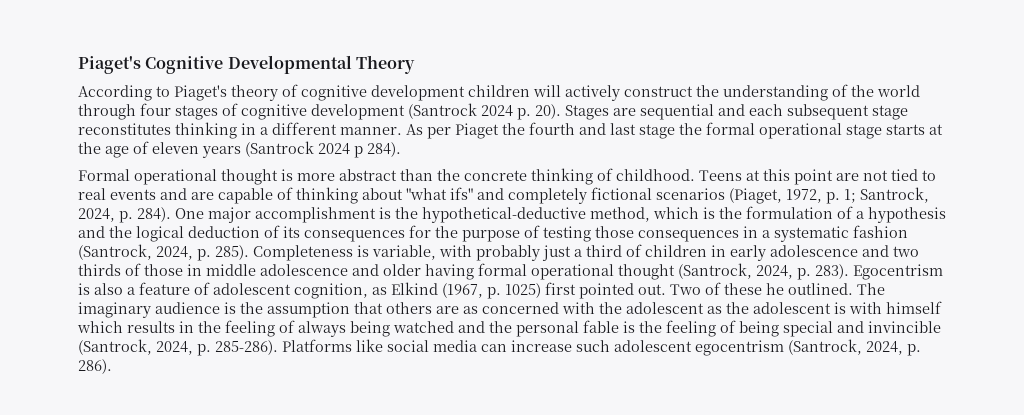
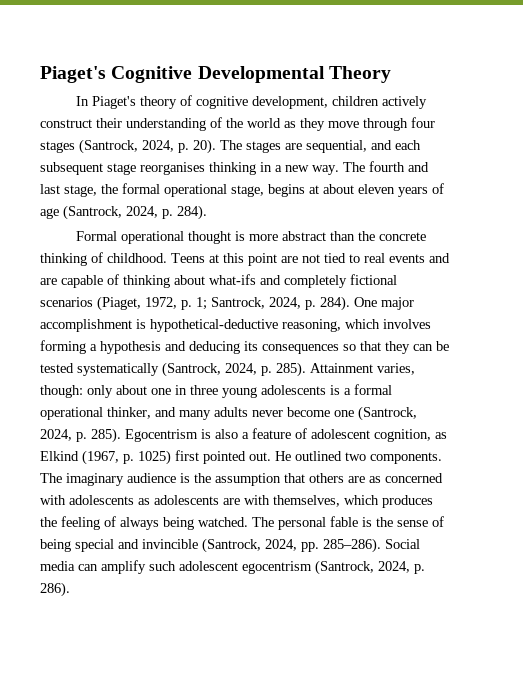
- According to Piaget's theory of cognitive development children will actively construct the understanding of the world through four stages of cognitive development (Santrock 2024 p. 20). Stages are sequential and each subsequent stage reconstitutes thinking in a different manner. As per Piaget the fourth and last stage the formal operational stage starts at the age of eleven years (Santrock 2024 p 284).
+ In Piaget's theory of cognitive development, children actively construct their understanding of the world as they move through four stages (Santrock, 2024, p. 20). The stages are sequential, and each subsequent stage reorganises thinking in a new way. The fourth and last stage, the formal operational stage, begins at about eleven years of age (Santrock, 2024, p. 284).
- Teens at this point are not tied to real events and are capable of thinking about "what ifs" and completely fictional scenarios (Piaget, 1972, p. 1; Santrock, 2024, p. 284).
+ Teens at this point are not tied to real events and are capable of thinking about what-ifs and completely fictional scenarios (Piaget, 1972, p. 1; Santrock, 2024, p. 284).
- One major accomplishment is the hypothetical-deductive method, which is the formulation of a hypothesis and the logical deduction of its consequences for the purpose of testing those consequences in a systematic fashion (Santrock, 2024, p. 285). Completeness is variable, with probably just a third of children in early adolescence and two thirds of those in middle adolescence and older having formal operational thought (Santrock, 2024, p. 283).
+ One major accomplishment is hypothetical-deductive reasoning, which involves forming a hypothesis and deducing its consequences so that they can be tested systematically (Santrock, 2024, p. 285). Attainment varies, though: only about one in three young adolescents is a formal operational thinker, and many adults never become one (Santrock, 2024, p. 285).
- Two of these he outlined.
+ He outlined two components.
- The imaginary audience is the assumption that others are as concerned with the adolescent as the adolescent is with himself which results in the feeling of always being watched and the personal fable is the feeling of being special and invincible (Santrock, 2024, p. 285-286). Platforms like social media can increase such adolescent egocentrism (Santrock, 2024, p. 286).
+ The imaginary audience is the assumption that others are as concerned with adolescents as adolescents are with themselves, which produces the feeling of always being watched. The personal fable is the sense of being special and invincible (Santrock, 2024, pp. 285–286). Social media can amplify such adolescent egocentrism (Santrock, 2024, p. 286).

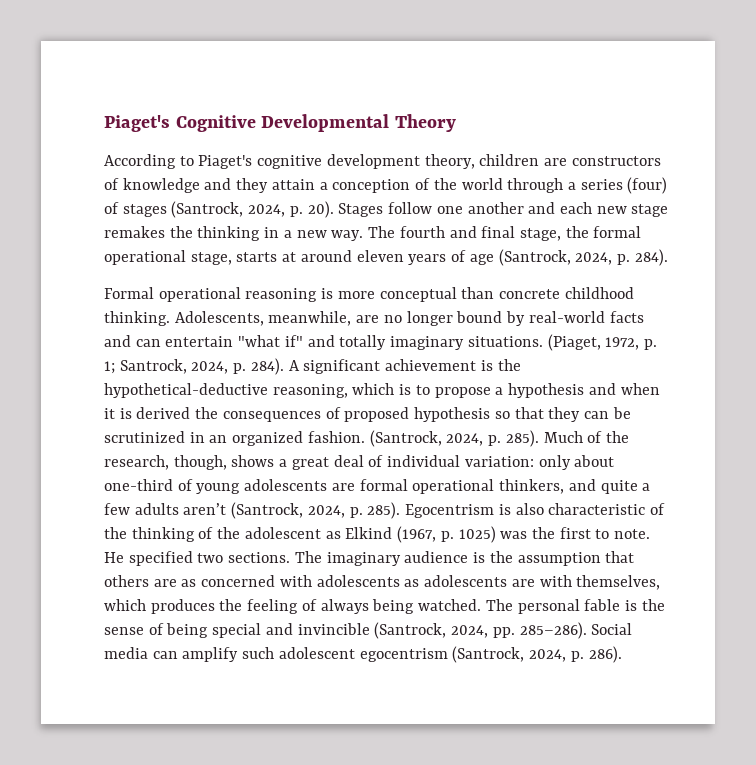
- In Piaget's theory of cognitive development, children actively construct their understanding of the world as they move through four stages (Santrock, 2024, p. 20).
+ According to Piaget's cognitive development theory, children are constructors of knowledge and they attain a conception of the world through a series (four) of stages (Santrock, 2024, p. 20).
- The stages are sequential, and each subsequent stage reorganises thinking in a new way.
+ Stages follow one another and each new stage remakes the thinking in a new way.
- The fourth and last stage, the formal operational stage, begins at about eleven years of age (Santrock, 2024, p. 284).
+ The fourth and final stage, the formal operational stage, starts at around eleven years of age (Santrock, 2024, p. 284).
- Formal operational thought is more abstract than the concrete thinking of childhood. Teens at this point are not tied to real events and are capable of thinking about what-ifs and completely fictional scenarios (Piaget, 1972, p. 1; Santrock, 2024, p. 284).
+ Formal operational reasoning is more conceptual than concrete childhood thinking. Adolescents, meanwhile, are no longer bound by real-world facts and can entertain "what if" and totally imaginary situations. (Piaget, 1972, p. 1; Santrock, 2024, p. 284).
- One major accomplishment is hypothetical-deductive reasoning, which involves forming a hypothesis and deducing its consequences so that they can be tested systematically (Santrock, 2024, p. 285). Attainment varies, though: only about one in three young adolescents is a formal operational thinker, and many adults never become one (Santrock, 2024, p. 285).
+ A significant achievement is the hypothetical-deductive reasoning, which is to propose a hypothesis and when it is derived the consequences of proposed hypothesis so that they can be scrutinized in an organized fashion. (Santrock, 2024, p. 285). Much of the research, though, shows a great deal of individual variation: only about one-third of young adolescents are formal operational thinkers, and quite a few adults aren’t (Santrock, 2024, p. 285).
- Egocentrism is also a feature of adolescent cognition, as Elkind (1967, p. 1025) first pointed out. He outlined two components.
+ Egocentrism is also characteristic of the thinking of the adolescent as Elkind (1967, p. 1025) was the first to note. He specified two sections.

